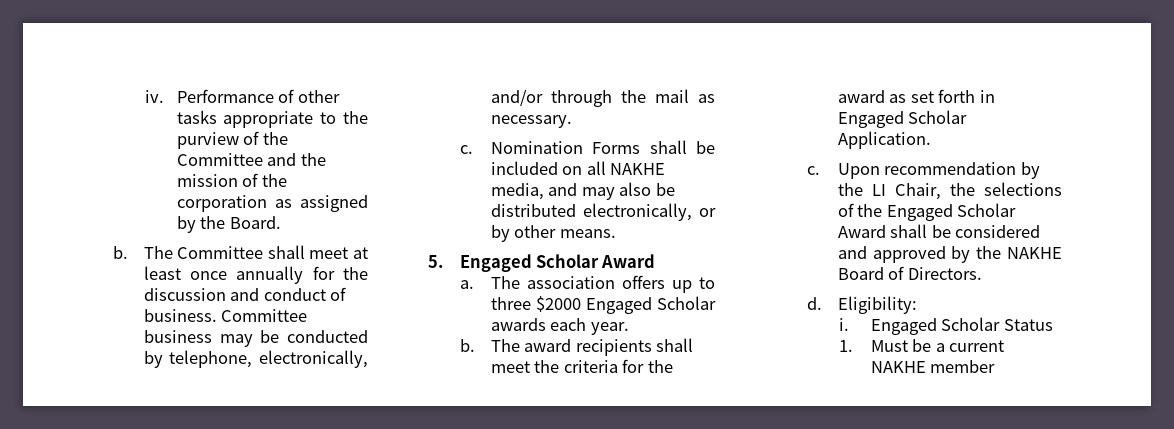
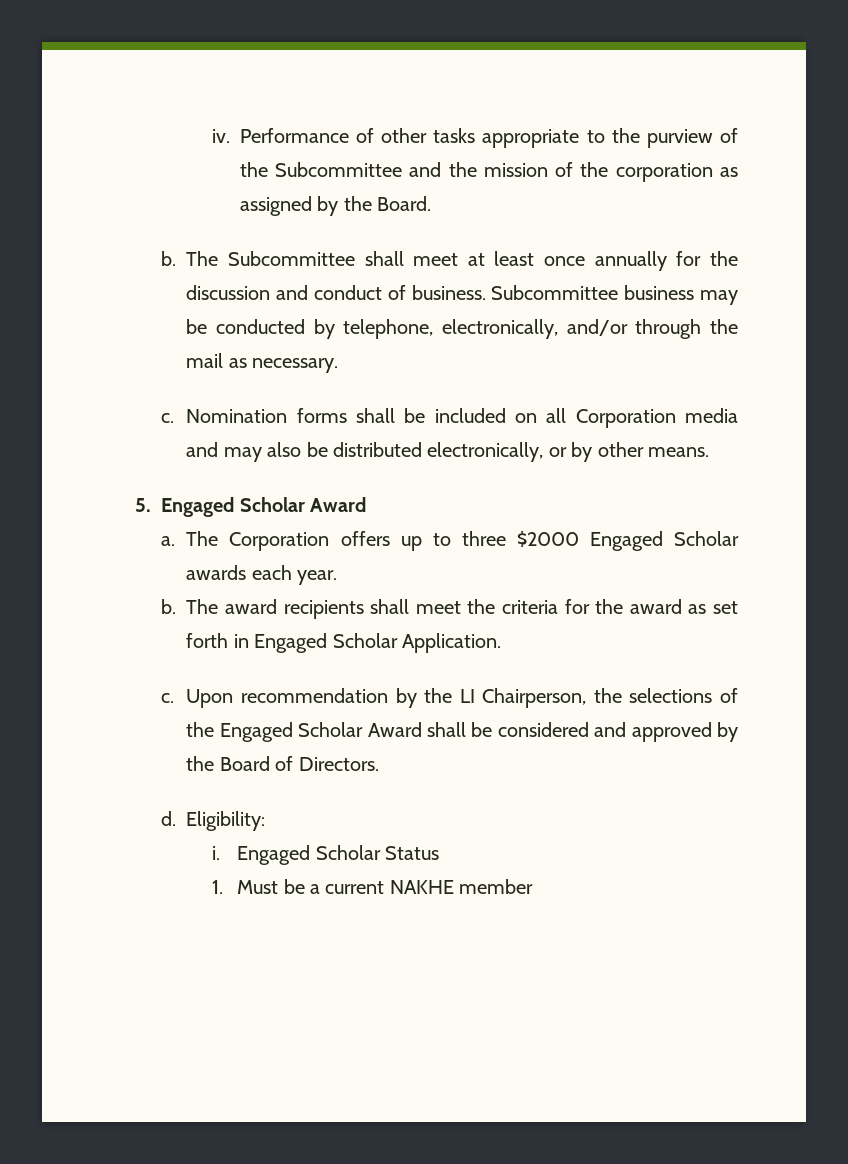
- Performance of other tasks appropriate to the purview of the Committee and the mission of the corporation as assigned by the Board.
+ Performance of other tasks appropriate to the purview of the Subcommittee and the mission of the corporation as assigned by the Board.
- The Committee shall meet at least once annually for the discussion and conduct of business.
+ The Subcommittee shall meet at least once annually for the discussion and conduct of business.
- Committee business may be conducted by telephone, electronically, and/or through the mail as necessary.
+ Subcommittee business may be conducted by telephone, electronically, and/or through the mail as necessary.
- Nomination Forms shall be included on all NAKHE media, and may also be distributed electronically, or by other means.
+ Nomination forms shall be included on all Corporation media and may also be distributed electronically, or by other means.
- The association offers up to three $2000 Engaged Scholar awards each year.
+ The Corporation offers up to three $2000 Engaged Scholar awards each year.
- Upon recommendation by the LI Chair, the selections of the Engaged Scholar Award shall be considered and approved by the NAKHE Board of Directors.
+ Upon recommendation by the LI Chairperson, the selections of the Engaged Scholar Award shall be considered and approved by the Board of Directors.

